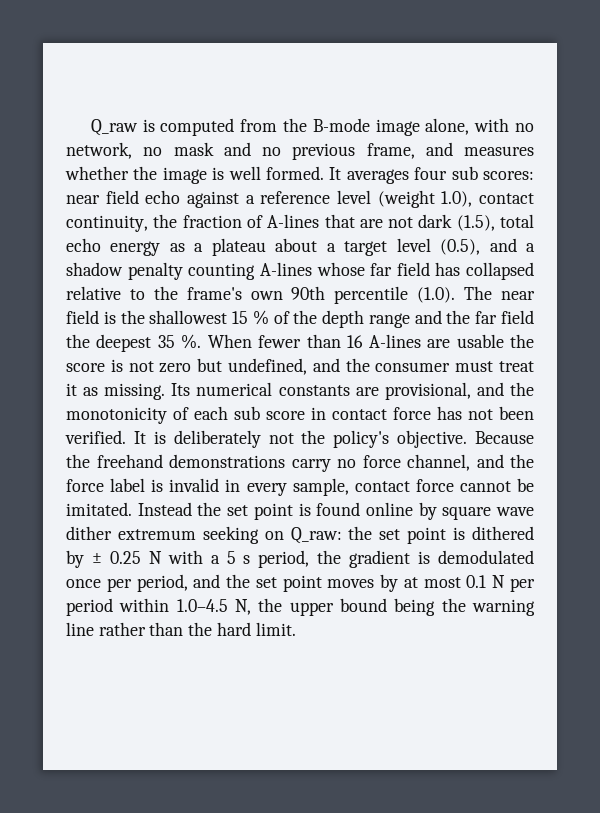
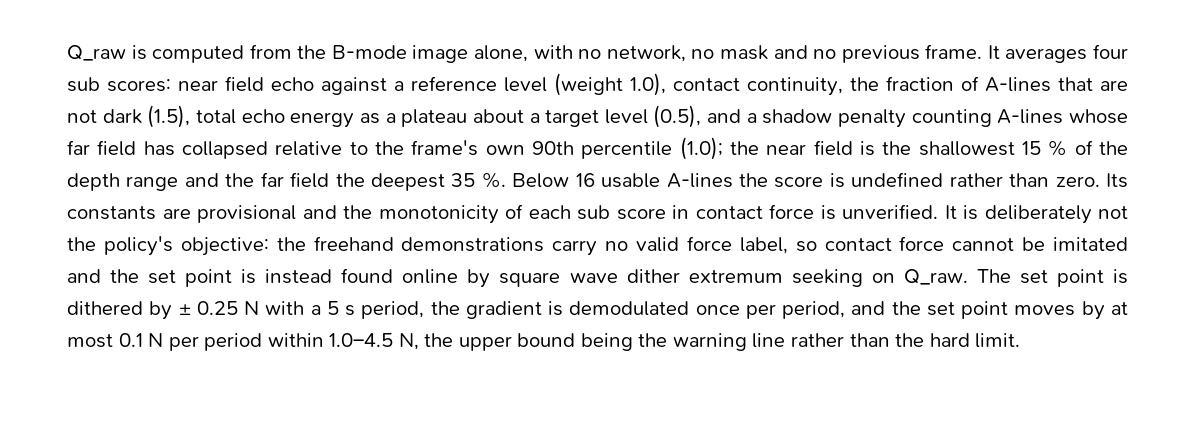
- Q_raw is computed from the B-mode image alone, with no network, no mask and no previous frame, and measures whether the image is well formed.
+ Q_raw is computed from the B-mode image alone, with no network, no mask and no previous frame.
- near field echo against a reference level (weight 1.0), contact continuity, the fraction of A-lines that are not dark (1.5), total echo energy as a plateau about a target level (0.5), and a shadow penalty counting A-lines whose far field has collapsed relative to the frame's own 90th percentile (1.0). The near field is the shallowest 15 % of the depth range and the far field the deepest 35 %.
+ near field echo against a reference level (weight 1.0), contact continuity, the fraction of A-lines that are not dark (1.5), total echo energy as a plateau about a target level (0.5), and a shadow penalty counting A-lines whose far field has collapsed relative to the frame's own 90th percentile (1.0); the near field is the shallowest 15 % of the depth range and the far field the deepest 35 %.
- When fewer than 16 A-lines are usable the score is not zero but undefined, and the consumer must treat it as missing. Its numerical constants are provisional, and the monotonicity of each sub score in contact force has not been verified.
+ Below 16 usable A-lines the score is undefined rather than zero. Its constants are provisional and the monotonicity of each sub score in contact force is unverified.
- It is deliberately not the policy's objective. Because the freehand demonstrations carry no force channel, and the force label is invalid in every sample, contact force cannot be imitated. Instead the set point is found online by square wave dither extremum seeking on Q_raw: the set point is dithered by ± 0.25 N with a 5 s period, the gradient is demodulated once per period, and the set point moves by at most 0.1 N per period within 1.0–4.5 N, the upper bound being the warning line rather than the hard limit.
+ It is deliberately not the policy's objective: the freehand demonstrations carry no valid force label, so contact force cannot be imitated and the set point is instead found online by square wave dither extremum seeking on Q_raw. The set point is dithered by ± 0.25 N with a 5 s period, the gradient is demodulated once per period, and the set point moves by at most 0.1 N per period within 1.0–4.5 N, the upper bound being the warning line rather than the hard limit.

